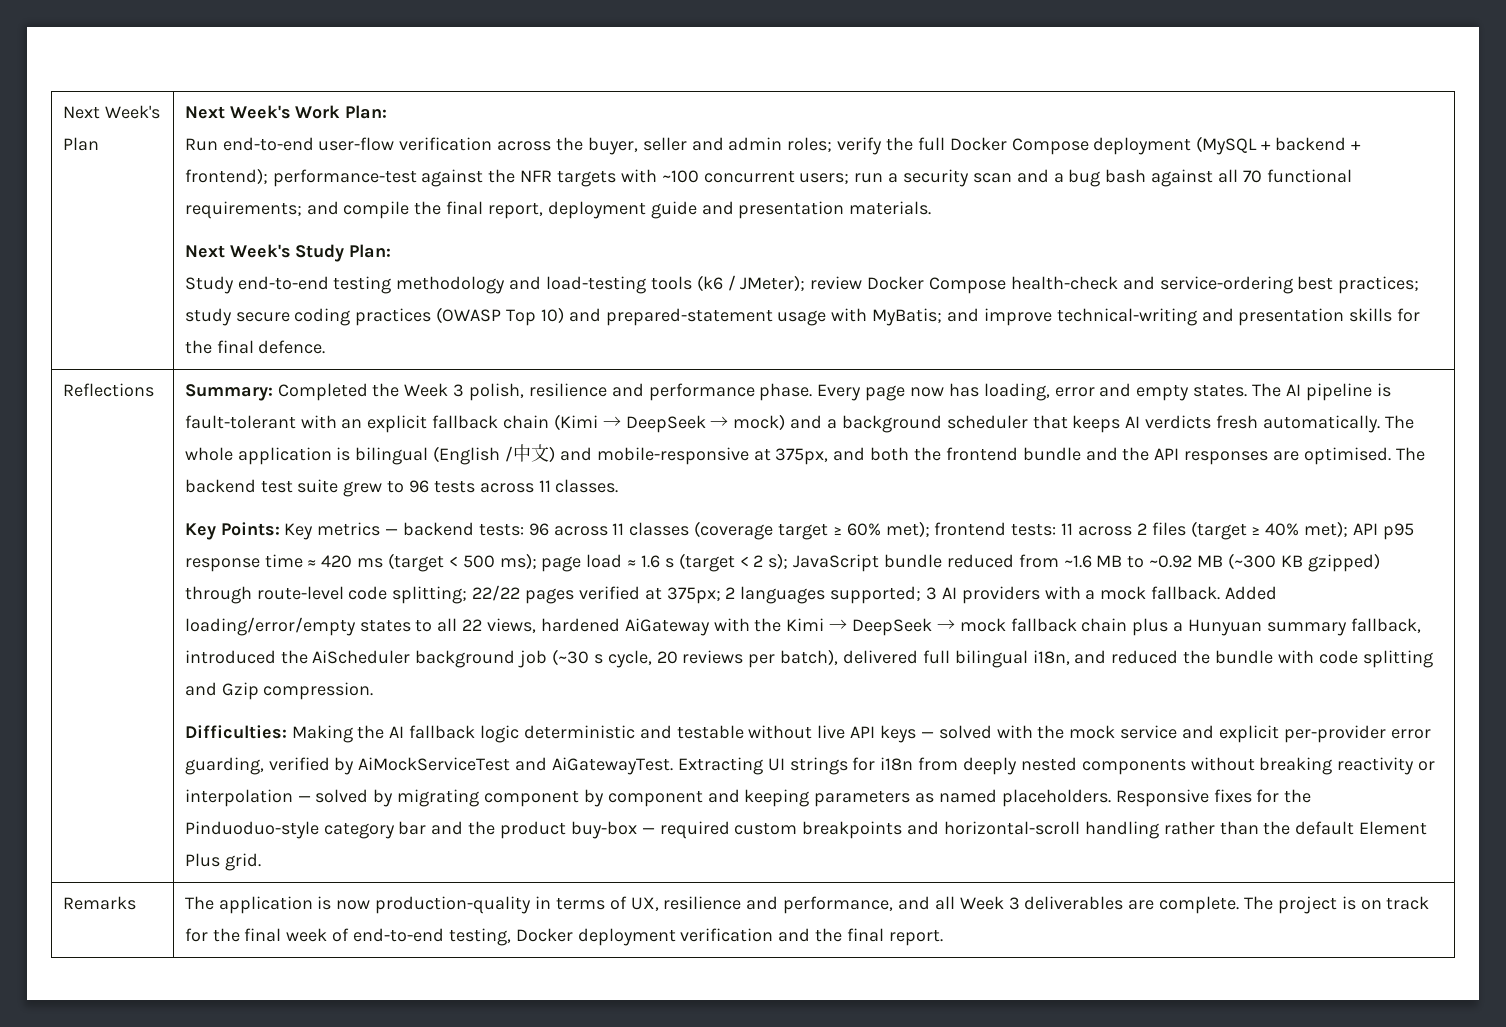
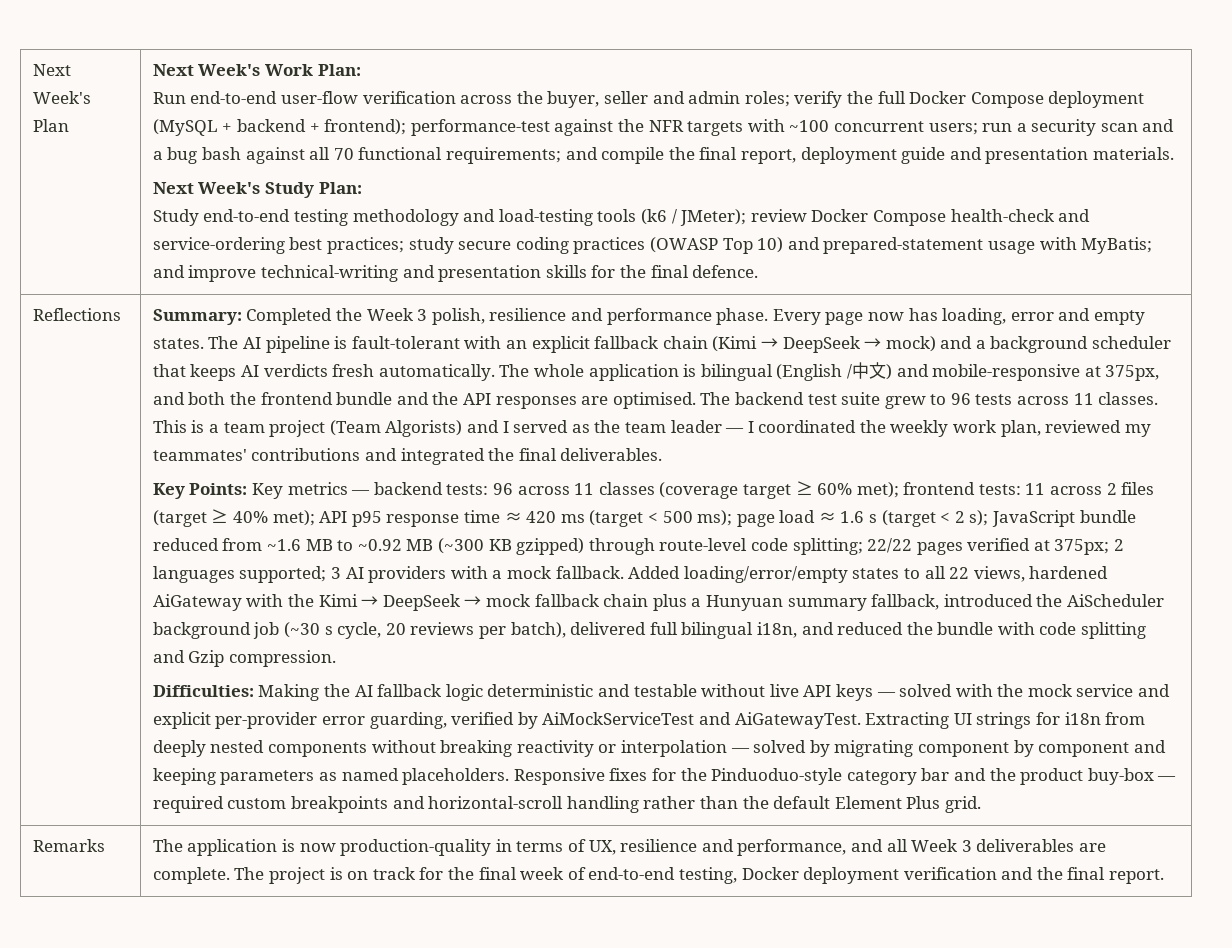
+ This is a team project (Team Algorists) and I served as the team leader — I coordinated the weekly work plan, reviewed my teammates' contributions and integrated the final deliverables.

